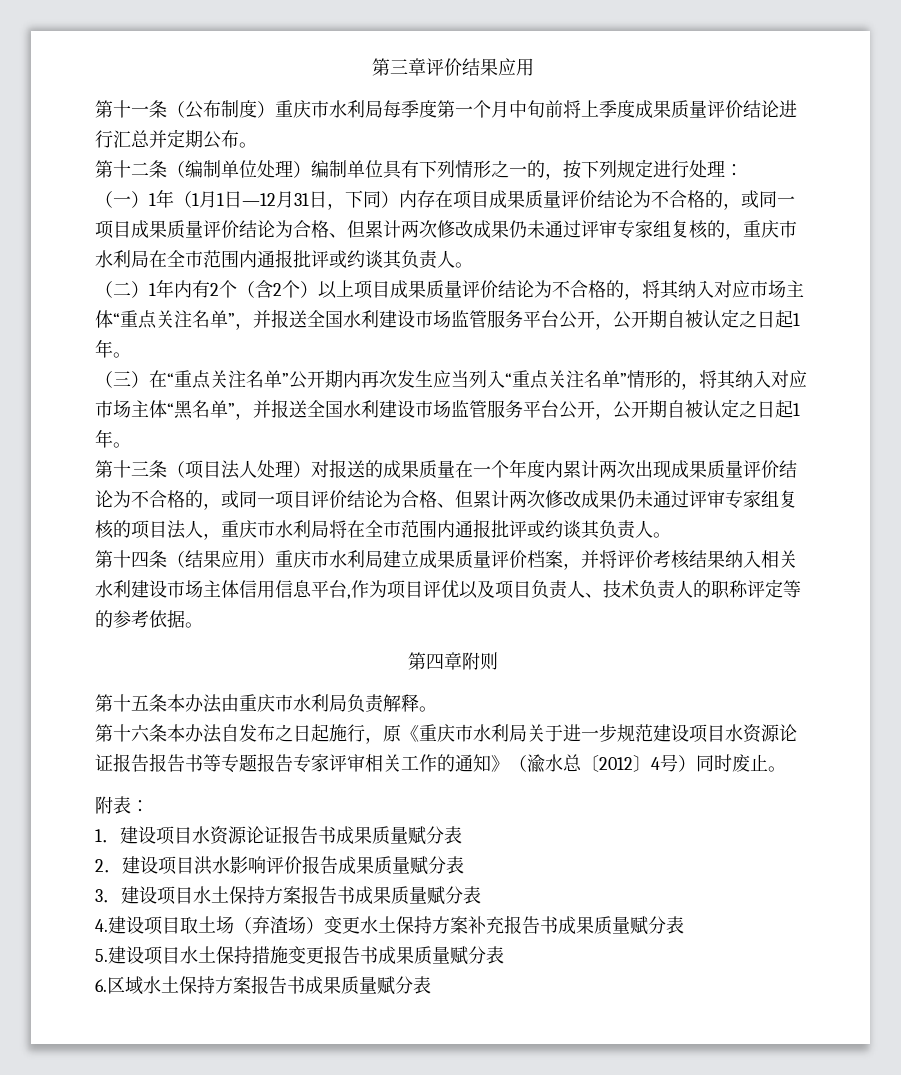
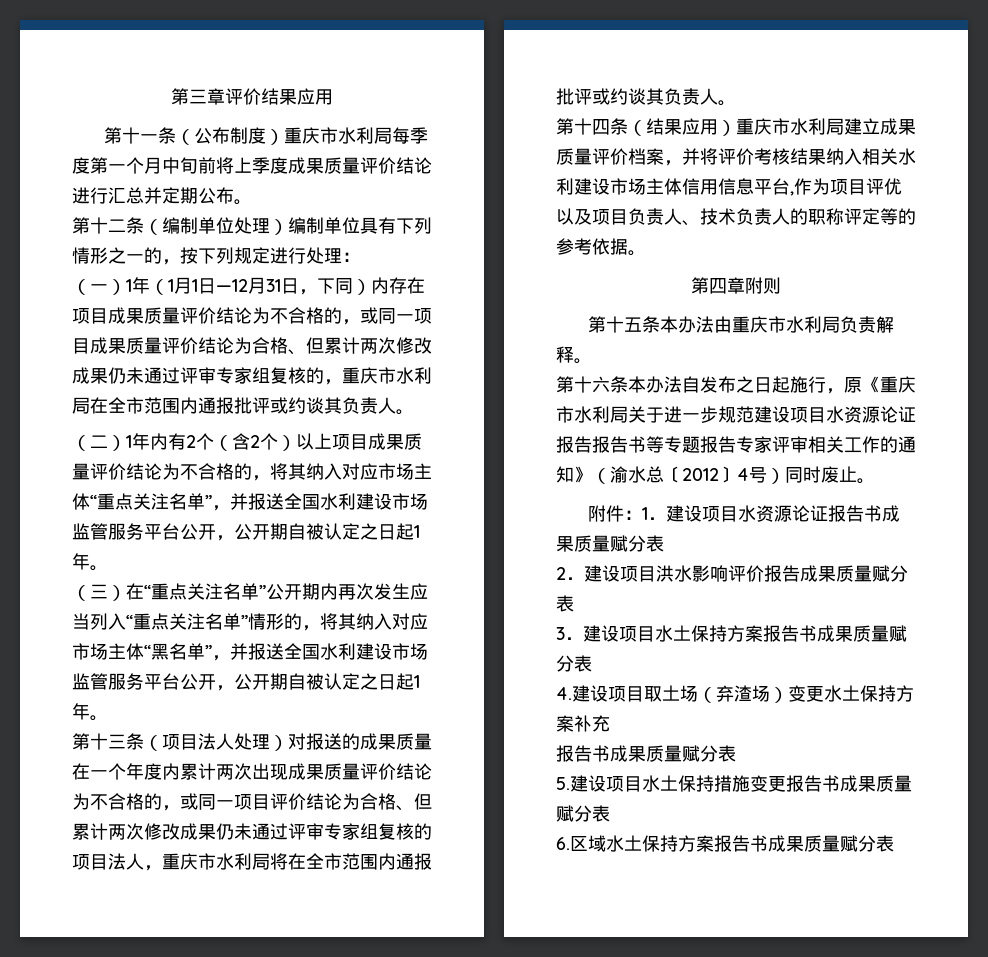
- 附表：
- 1．建设项目水资源论证报告书成果质量赋分表
+ 附件：1．建设项目水资源论证报告书成果质量赋分表
- 4.建设项目取土场（弃渣场）变更水土保持方案补充报告书成果质量赋分表
+ 4.建设项目取土场（弃渣场）变更水土保持方案补充
+ 报告书成果质量赋分表

